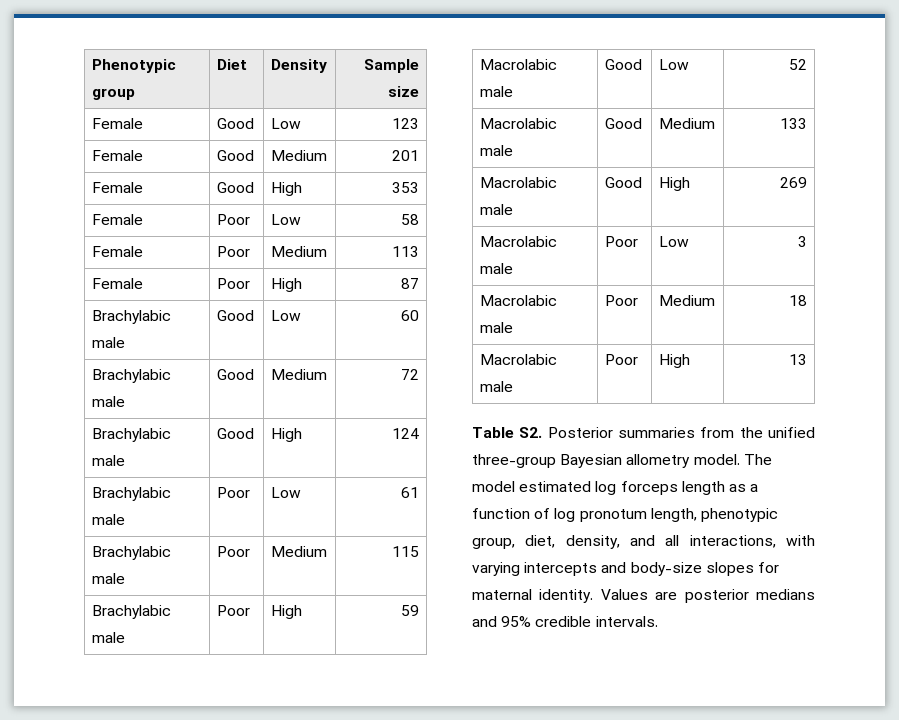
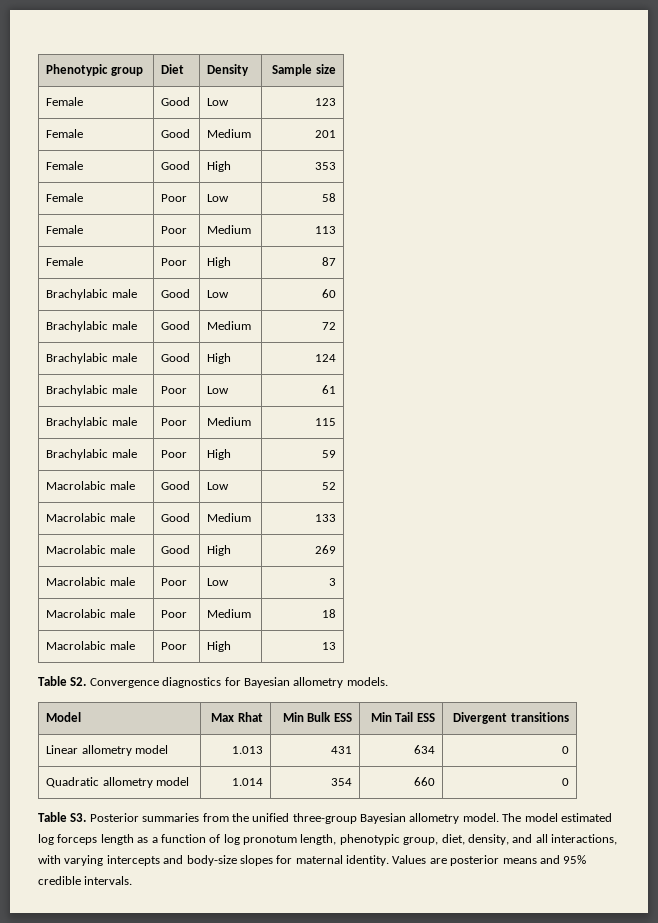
- Table S2. Posterior summaries from the unified three-group Bayesian allometry model.
+ Table S2. Convergence diagnostics for Bayesian allometry models.
+ Model | Max Rhat | Min Bulk ESS | Min Tail ESS | Divergent transitions
+ Linear allometry model | 1.013 | 431 | 634 | 0
+ Quadratic allometry model | 1.014 | 354 | 660 | 0
+ Table S3. Posterior summaries from the unified three-group Bayesian allometry model.
- Values are posterior medians and 95% credible intervals.
+ Values are posterior means and 95% credible intervals.

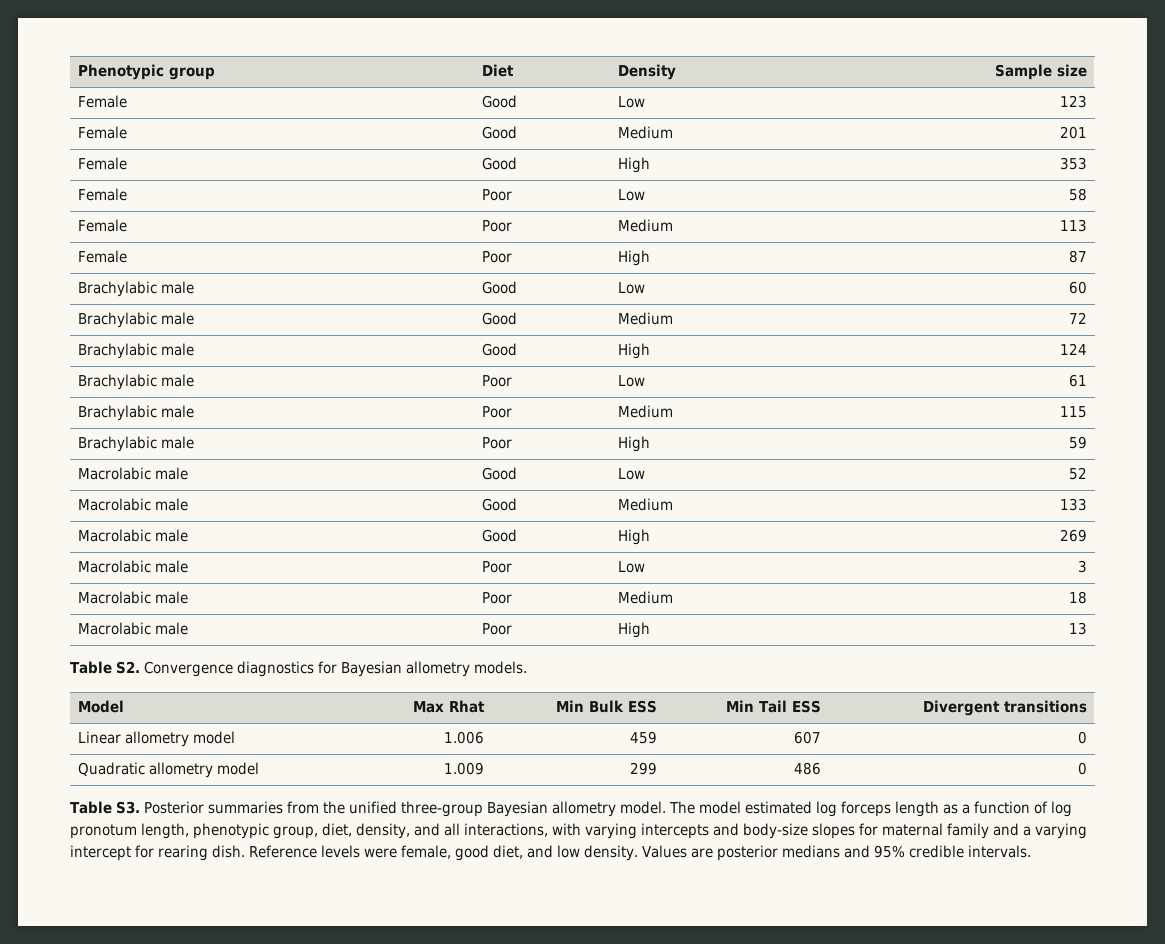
- Linear allometry model | 1.013 | 431 | 634 | 0
+ Linear allometry model | 1.006 | 459 | 607 | 0
- Quadratic allometry model | 1.014 | 354 | 660 | 0
+ Quadratic allometry model | 1.009 | 299 | 486 | 0
- The model estimated log forceps length as a function of log pronotum length, phenotypic group, diet, density, and all interactions, with varying intercepts and body-size slopes for maternal identity.
+ The model estimated log forceps length as a function of log pronotum length, phenotypic group, diet, density, and all interactions, with varying intercepts and body-size slopes for maternal family and a varying intercept for rearing dish. Reference levels were female, good diet, and low density.
- Values are posterior means and 95% credible intervals.
+ Values are posterior medians and 95% credible intervals.

